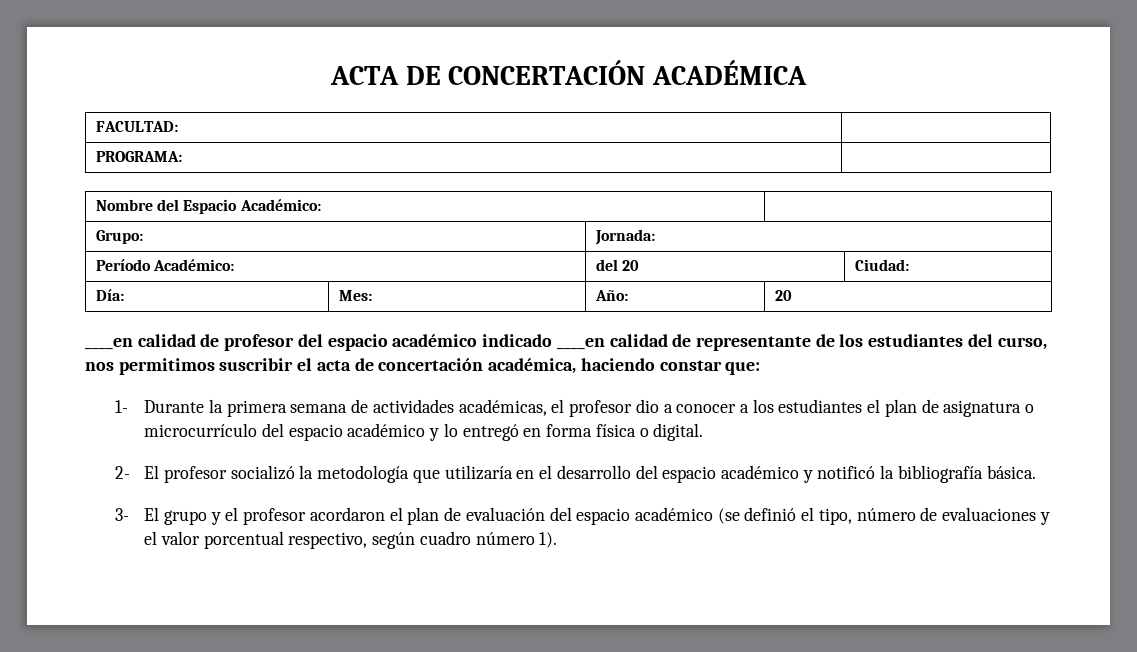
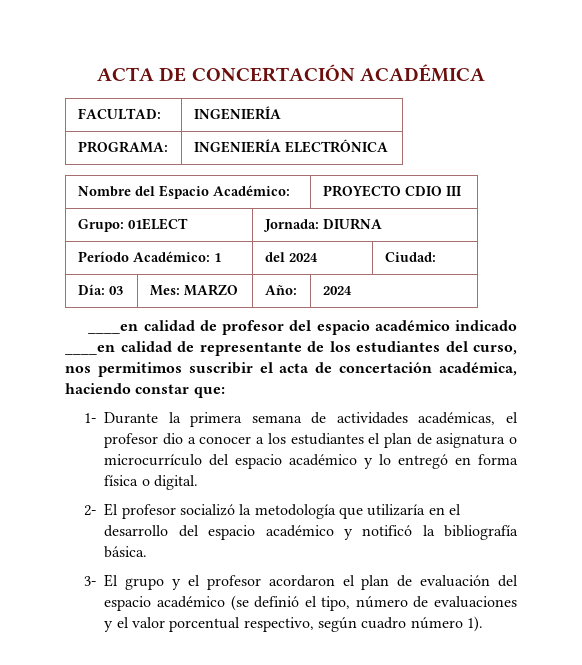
- FACULTAD: |
+ FACULTAD: | INGENIERÍA
- PROGRAMA: |
+ PROGRAMA: | INGENIERÍA ELECTRÓNICA
- Nombre del Espacio Académico: |
+ Nombre del Espacio Académico: | PROYECTO CDIO III
- Grupo: | Jornada:
+ Grupo: 01ELECT | Jornada: DIURNA
- Período Académico: | del 20 | Ciudad:
+ Período Académico: 1 | del 2024 | Ciudad:
- Día: | Mes: | Año: | 20
+ Día: 03 | Mes: MARZO | Año: | 2024

